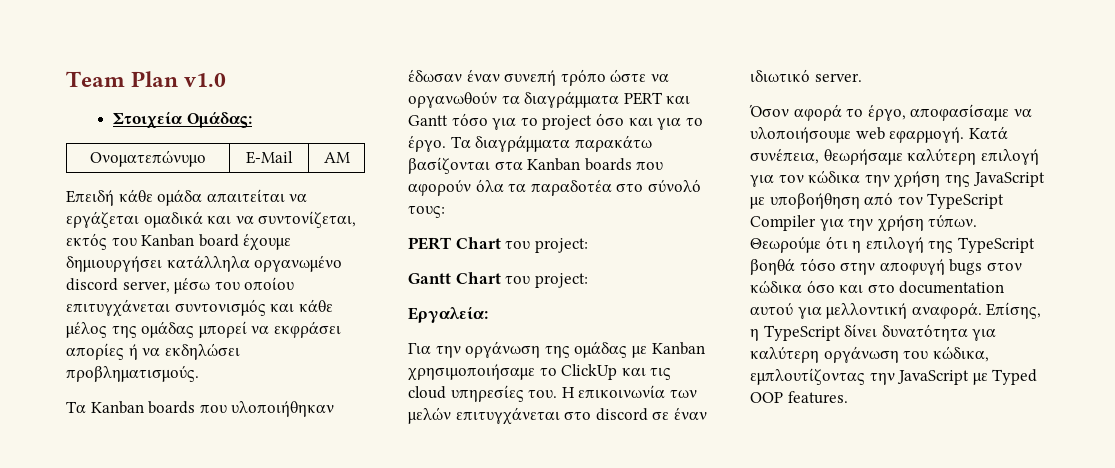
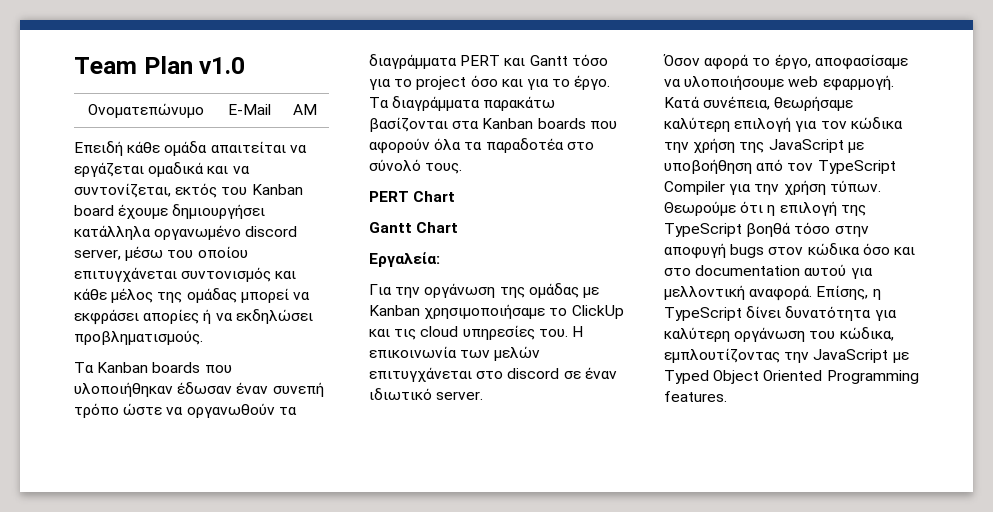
- Στοιχεία Ομάδας:
- Τα διαγράμματα παρακάτω βασίζονται στα Kanban boards που αφορούν όλα τα παραδοτέα στο σύνολό τους:
+ Τα διαγράμματα παρακάτω βασίζονται στα Kanban boards που αφορούν όλα τα παραδοτέα στο σύνολό τους.
- PERT Chart του project:
+ PERT Chart
- Gantt Chart του project:
+ Gantt Chart
- Επίσης, η TypeScript δίνει δυνατότητα για καλύτερη οργάνωση του κώδικα, εμπλουτίζοντας την JavaScript με Typed OOP features.
+ Επίσης, η TypeScript δίνει δυνατότητα για καλύτερη οργάνωση του κώδικα, εμπλουτίζοντας την JavaScript με Typed Object Oriented Programming features.

